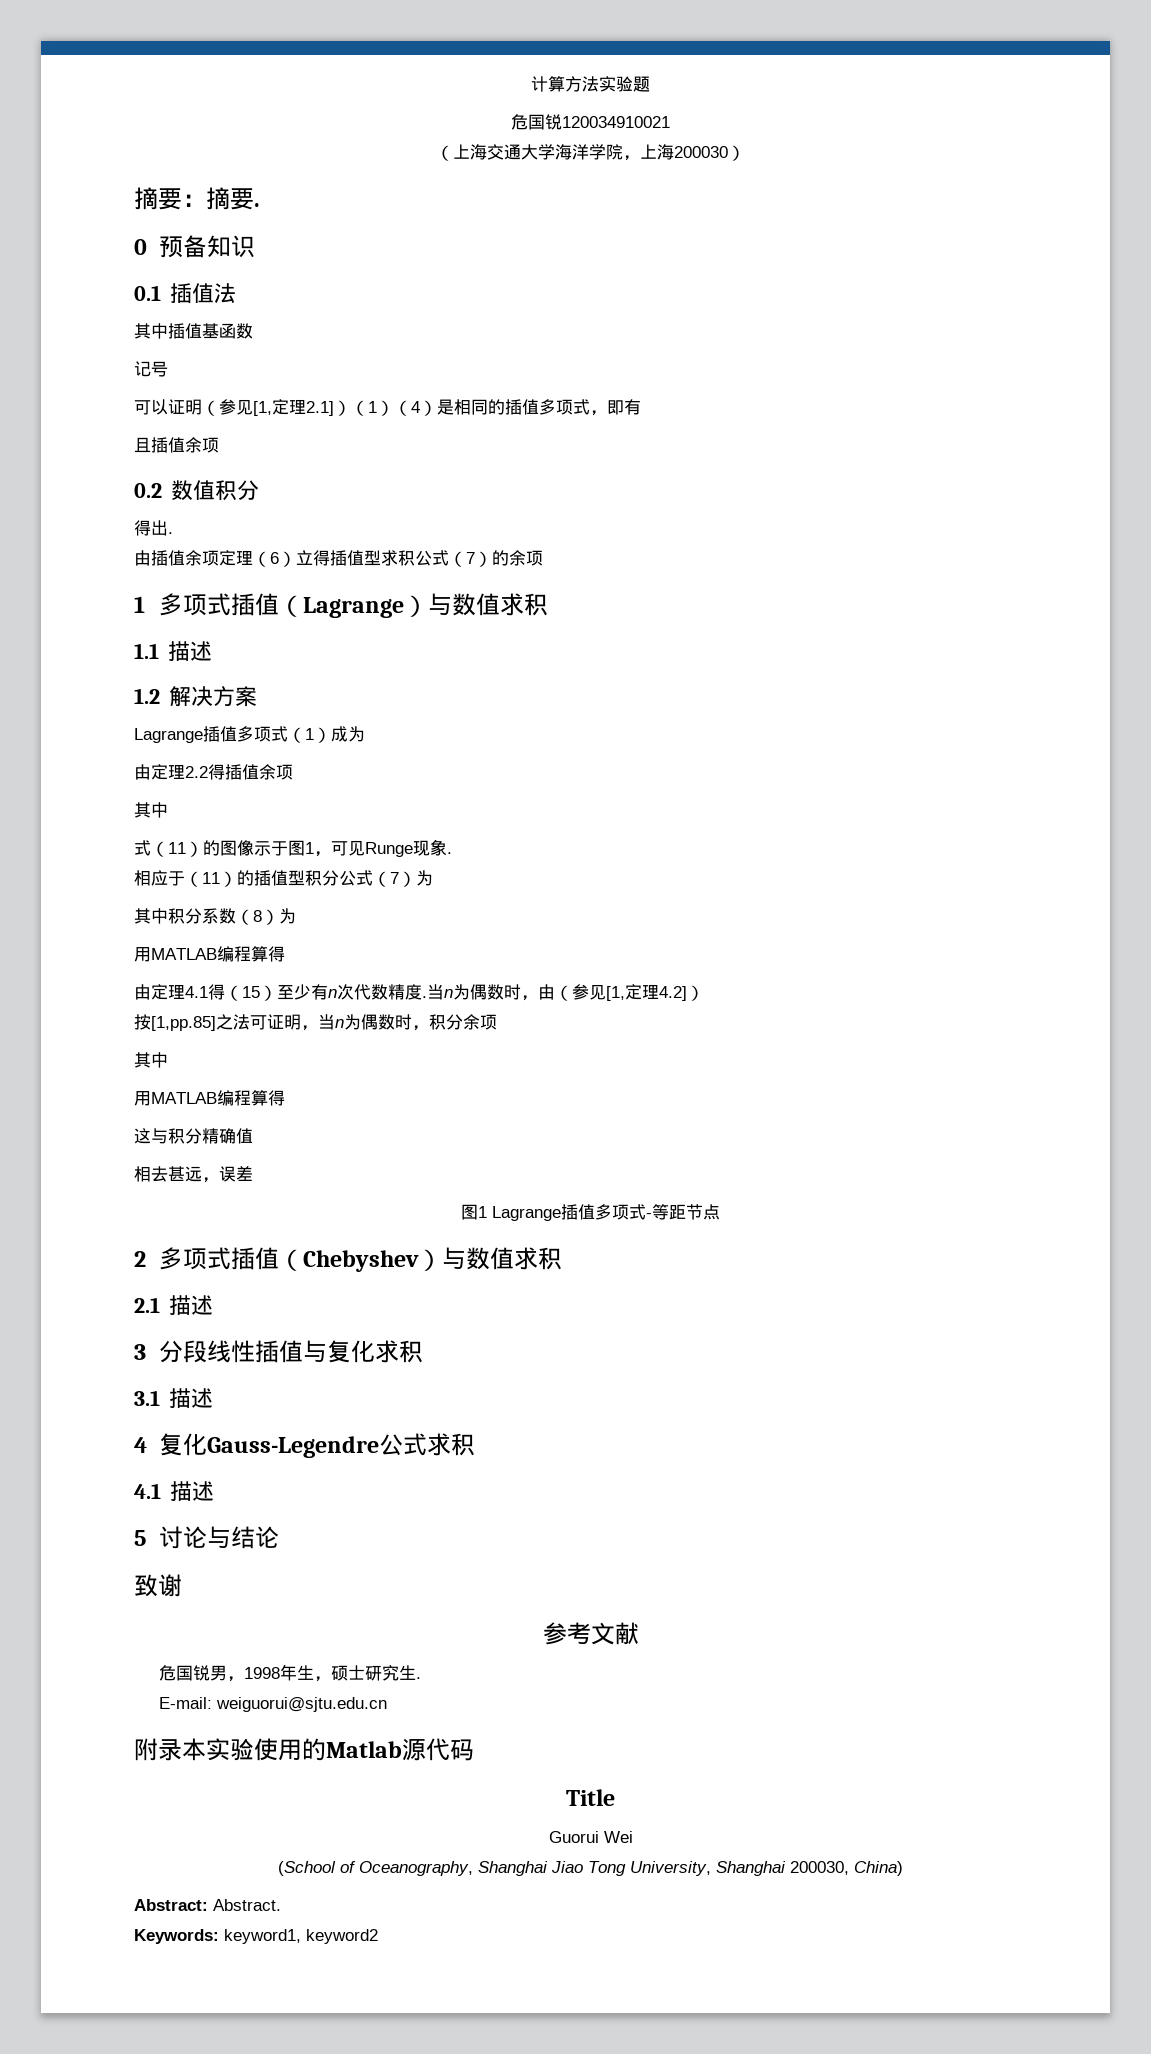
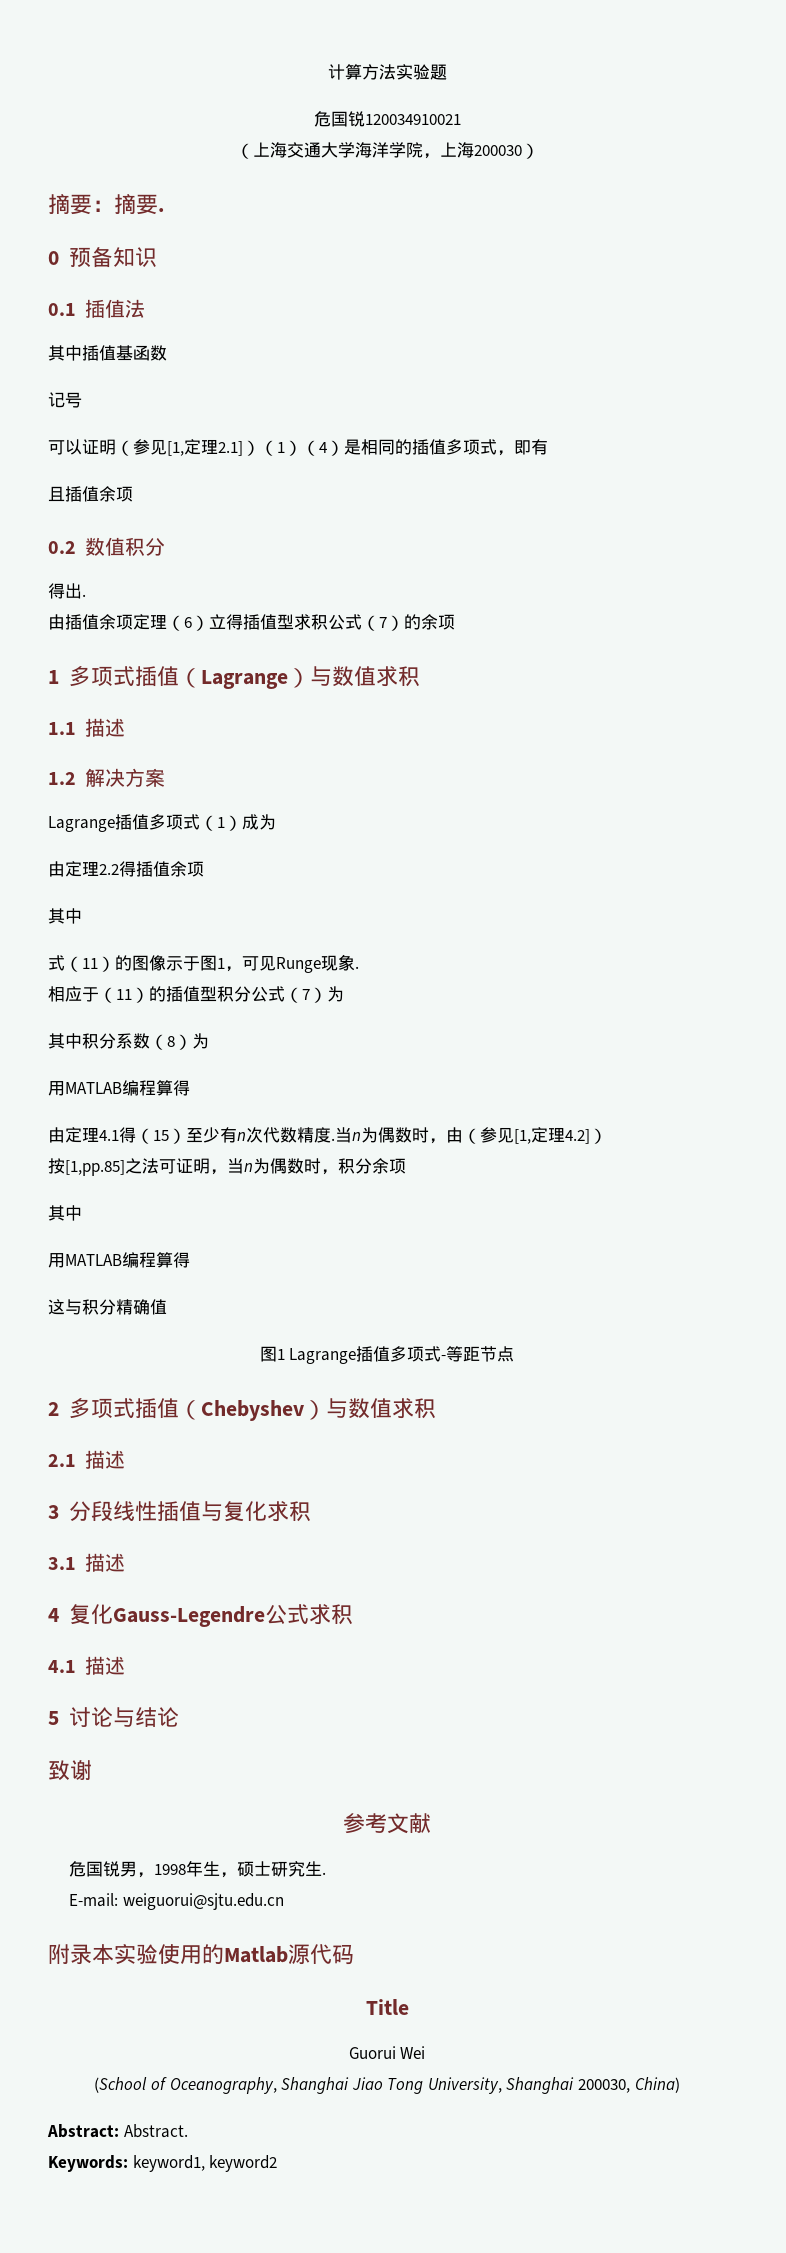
- 相去甚远，误差

